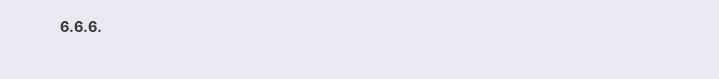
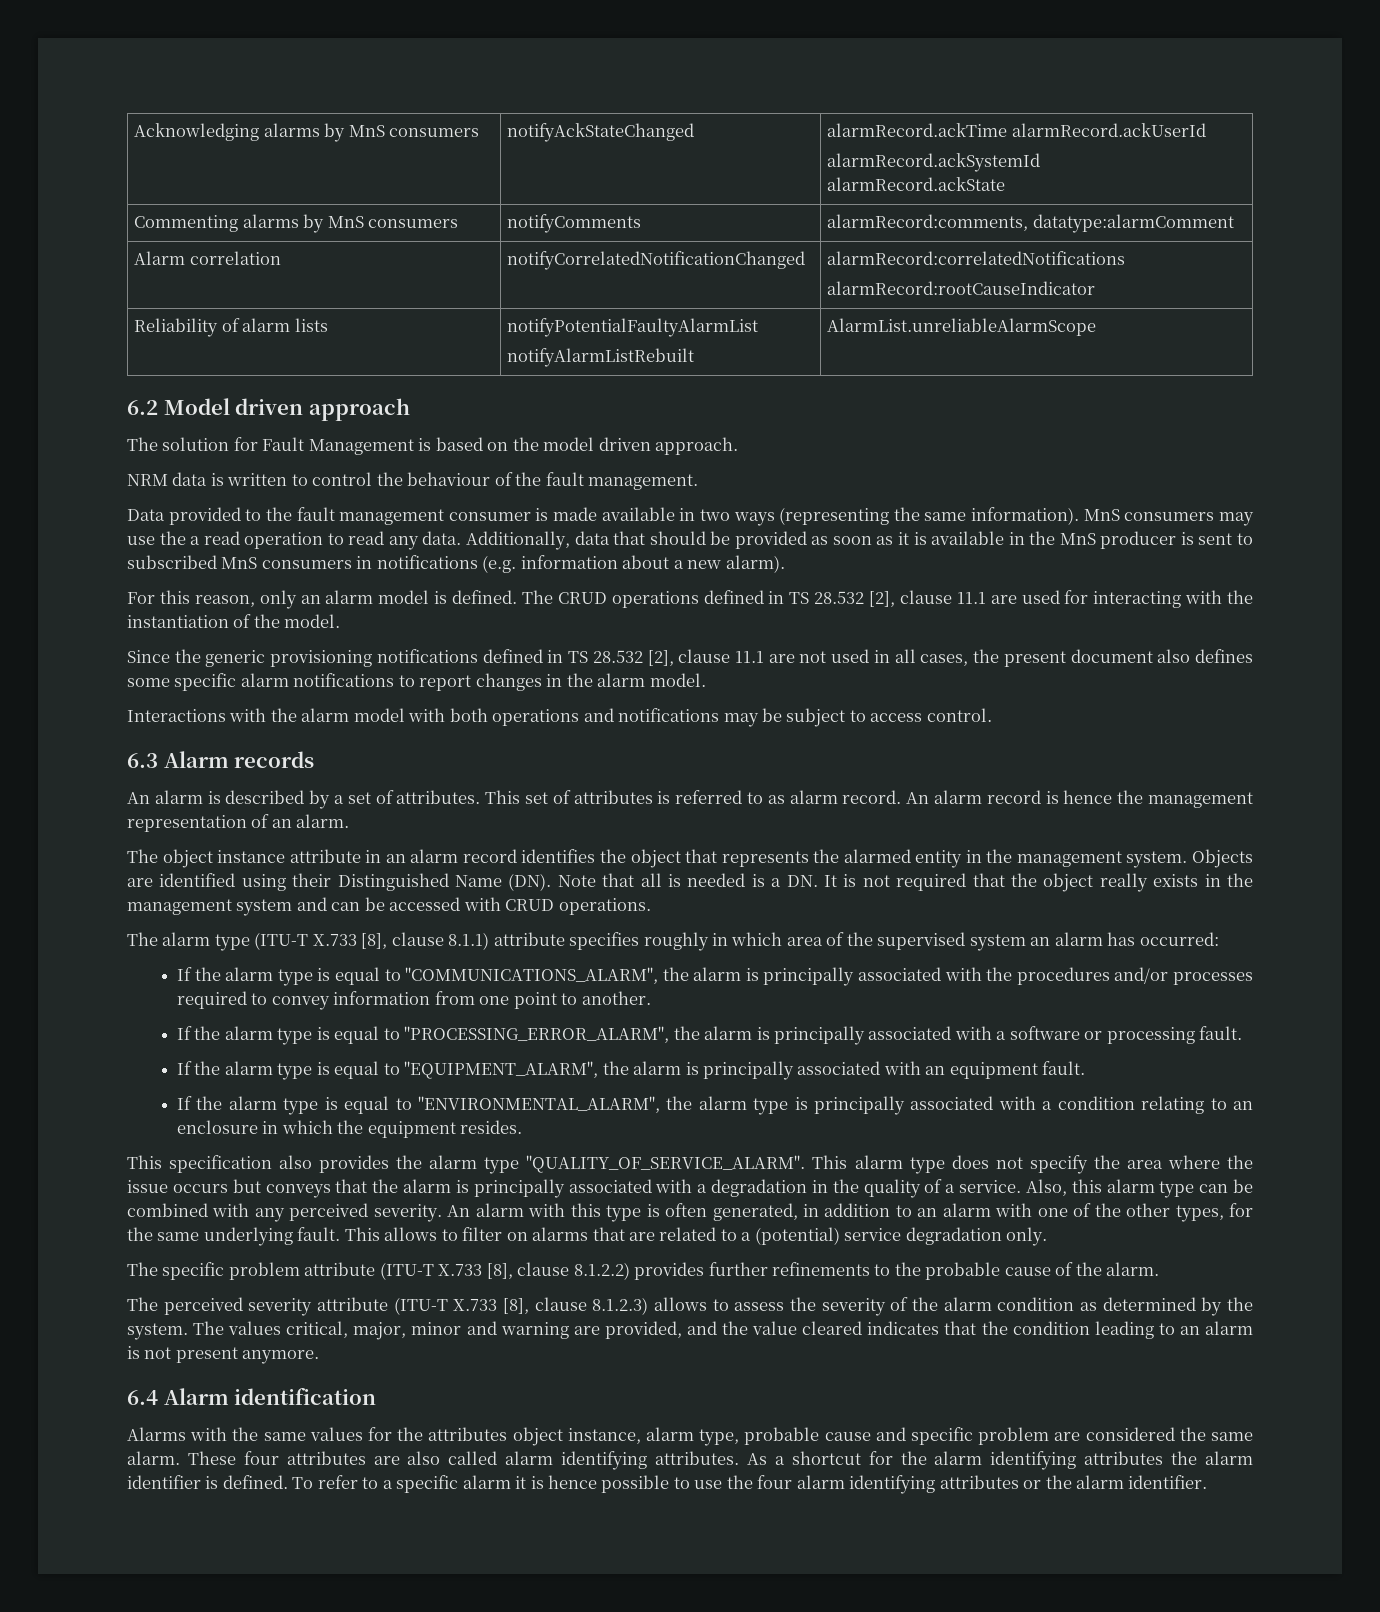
- 6.6.6.
+ Acknowledging alarms by MnS consumers | notifyAckStateChanged | alarmRecord.ackTime alarmRecord.ackUserId
+ alarmRecord.ackSystemId
+ alarmRecord.ackState
+ Commenting alarms by MnS consumers | notifyComments | alarmRecord:comments, datatype:alarmComment
+ Alarm correlation | notifyCorrelatedNotificationChanged | alarmRecord:correlatedNotifications
+ alarmRecord:rootCauseIndicator
+ Reliability of alarm lists | notifyPotentialFaultyAlarmList
+ notifyAlarmListRebuilt | AlarmList.unreliableAlarmScope
+ 6.2 Model driven approach
+ The solution for Fault Management is based on the model driven approach.
+ NRM data is written to control the behaviour of the fault management.
+ Data provided to the fault management consumer is made available in two ways (representing the same information). MnS consumers may use the a read operation to read any data. Additionally, data that should be provided as soon as it is available in the MnS producer is sent to subscribed MnS consumers in notifications (e.g. information about a new alarm).
+ For this reason, only an alarm model is defined. The CRUD operations defined in TS 28.532 [2], clause 11.1 are used for interacting with the instantiation of the model.
+ Since the generic provisioning notifications defined in TS 28.532 [2], clause 11.1 are not used in all cases, the present document also defines some specific alarm notifications to report changes in the alarm model.
+ Interactions with the alarm model with both operations and notifications may be subject to access control.
+ 6.3 Alarm records
+ An alarm is described by a set of attributes. This set of attributes is referred to as alarm record. An alarm record is hence the management representation of an alarm.
+ The object instance attribute in an alarm record identifies the object that represents the alarmed entity in the management system. Objects are identified using their Distinguished Name (DN). Note that all is needed is a DN. It is not required that the object really exists in the management system and can be accessed with CRUD operations.
+ The alarm type (ITU-T X.733 [8], clause 8.1.1) attribute specifies roughly in which area of the supervised system an alarm has occurred:
+ If the alarm type is equal to "COMMUNICATIONS_ALARM", the alarm is principally associated with the procedures and/or processes required to convey information from one point to another.
+ If the alarm type is equal to "PROCESSING_ERROR_ALARM", the alarm is principally associated with a software or processing fault.
+ If the alarm type is equal to "EQUIPMENT_ALARM", the alarm is principally associated with an equipment fault.
+ If the alarm type is equal to "ENVIRONMENTAL_ALARM", the alarm type is principally associated with a condition relating to an enclosure in which the equipment resides.
+ This specification also provides the alarm type "QUALITY_OF_SERVICE_ALARM". This alarm type does not specify the area where the issue occurs but conveys that the alarm is principally associated with a degradation in the quality of a service. Also, this alarm type can be combined with any perceived severity. An alarm with this type is often generated, in addition to an alarm with one of the other types, for the same underlying fault. This allows to filter on alarms that are related to a (potential) service degradation only.
+ The specific problem attribute (ITU-T X.733 [8], clause 8.1.2.2) provides further refinements to the probable cause of the alarm.
+ The perceived severity attribute (ITU-T X.733 [8], clause 8.1.2.3) allows to assess the severity of the alarm condition as determined by the system. The values critical, major, minor and warning are provided, and the value cleared indicates that the condition leading to an alarm is not present anymore.
+ 6.4 Alarm identification
+ Alarms with the same values for the attributes object instance, alarm type, probable cause and specific problem are considered the same alarm. These four attributes are also called alarm identifying attributes. As a shortcut for the alarm identifying attributes the alarm identifier is defined. To refer to a specific alarm it is hence possible to use the four alarm identifying attributes or the alarm identifier.

